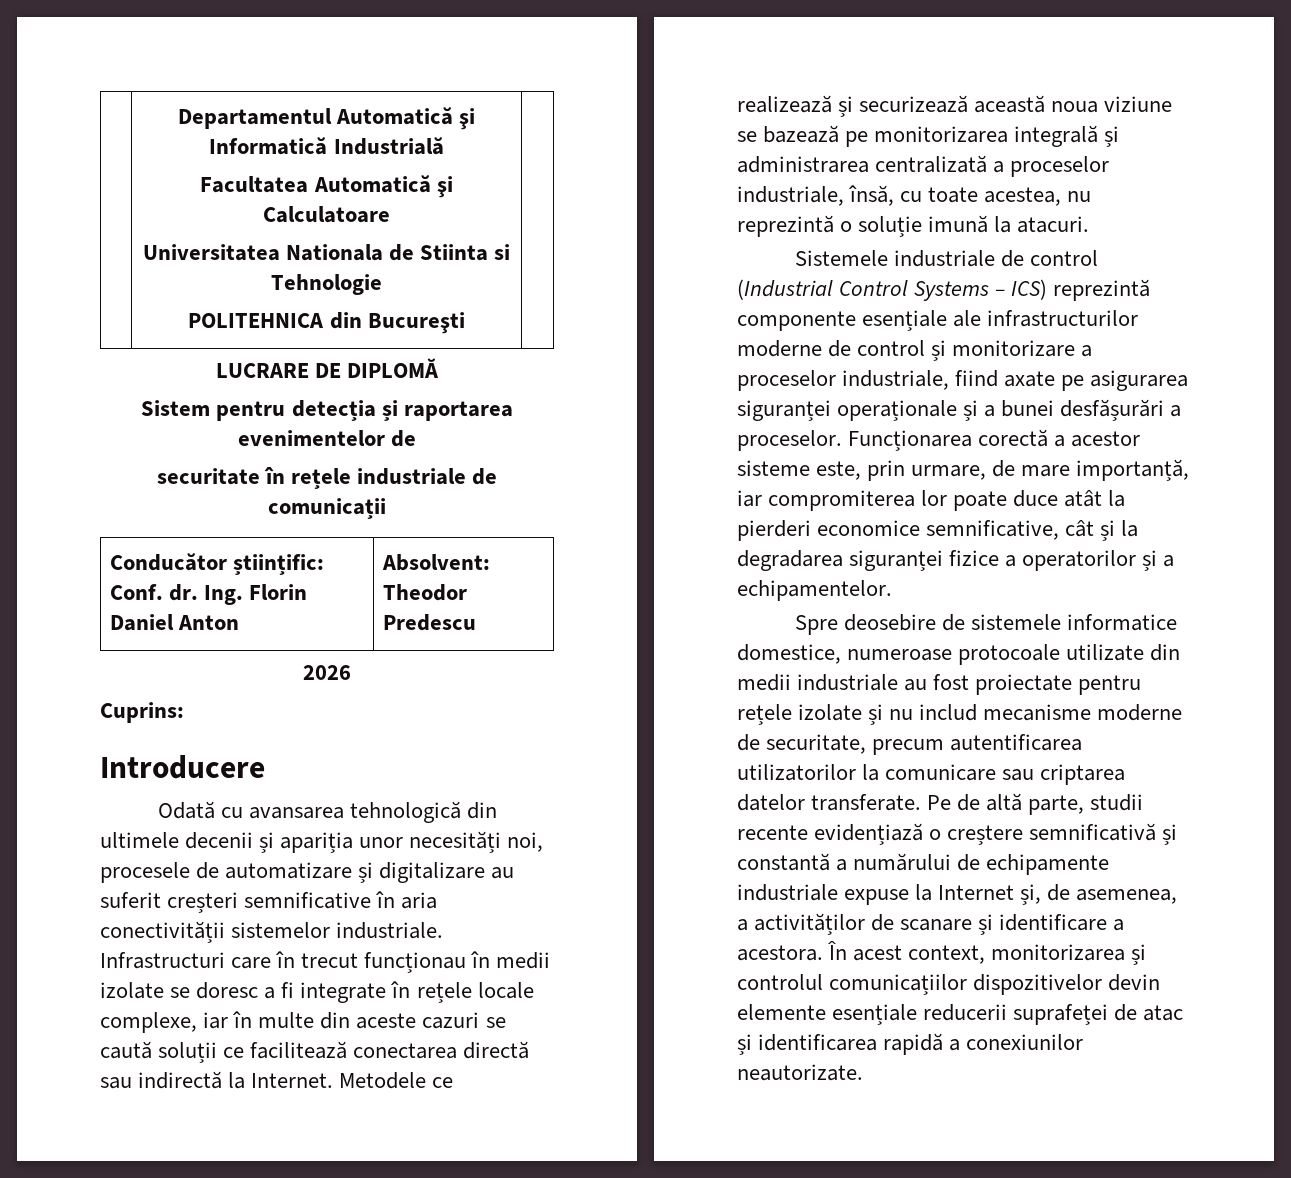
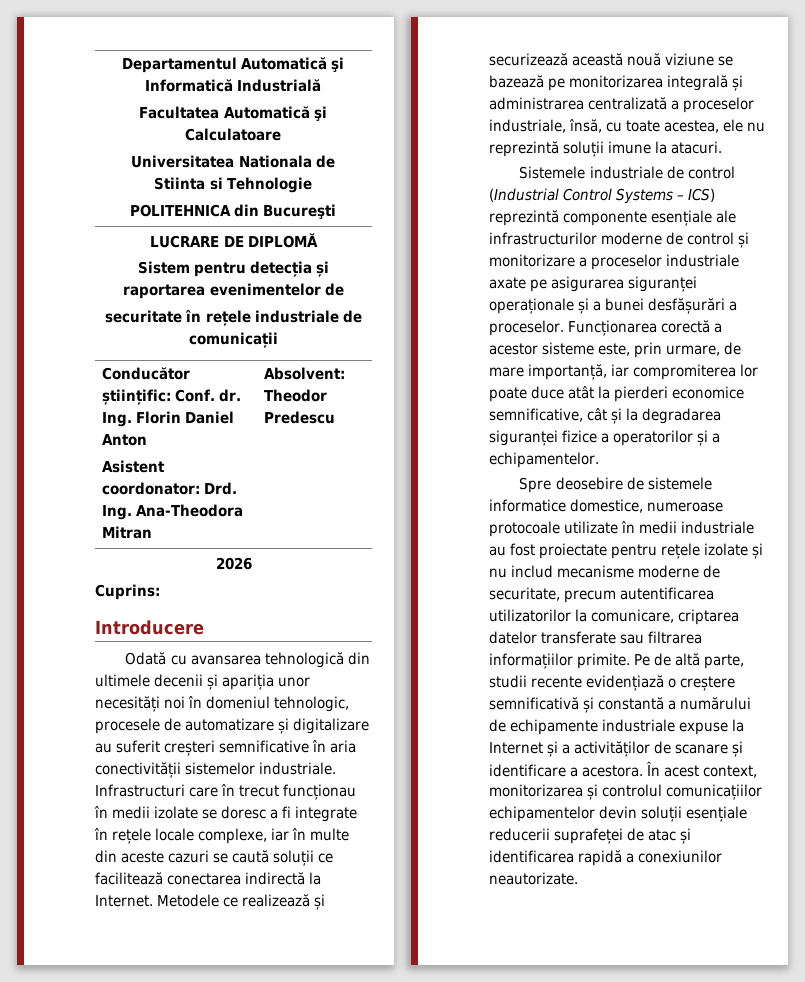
- Conducător științific: Conf. dr. Ing. Florin Daniel Anton | Absolvent: Theodor Predescu
+ Conducător științific: Conf. dr. Ing. Florin Daniel Anton
+ Asistent coordonator: Drd. Ing. Ana-Theodora Mitran | Absolvent: Theodor Predescu
- Odată cu avansarea tehnologică din ultimele decenii și apariția unor necesități noi, procesele de automatizare și digitalizare au suferit creșteri semnificative în aria conectivității sistemelor industriale.
+ Odată cu avansarea tehnologică din ultimele decenii și apariția unor necesități noi în domeniul tehnologic, procesele de automatizare și digitalizare au suferit creșteri semnificative în aria conectivității sistemelor industriale.
- Infrastructuri care în trecut funcționau în medii izolate se doresc a fi integrate în rețele locale complexe, iar în multe din aceste cazuri se caută soluții ce facilitează conectarea directă sau indirectă la Internet.
+ Infrastructuri care în trecut funcționau în medii izolate se doresc a fi integrate în rețele locale complexe, iar în multe din aceste cazuri se caută soluții ce facilitează conectarea indirectă la Internet.
- Metodele ce realizează și securizează această noua viziune se bazează pe monitorizarea integrală și administrarea centralizată a proceselor industriale, însă, cu toate acestea, nu reprezintă o soluție imună la atacuri.
+ Metodele ce realizează și securizează această nouă viziune se bazează pe monitorizarea integrală și administrarea centralizată a proceselor industriale, însă, cu toate acestea, ele nu reprezintă soluții imune la atacuri.
- Sistemele industriale de control (Industrial Control Systems – ICS) reprezintă componente esențiale ale infrastructurilor moderne de control și monitorizare a proceselor industriale, fiind axate pe asigurarea siguranței operaționale și a bunei desfășurări a proceselor.
+ Sistemele industriale de control (Industrial Control Systems – ICS) reprezintă componente esențiale ale infrastructurilor moderne de control și monitorizare a proceselor industriale axate pe asigurarea siguranței operaționale și a bunei desfășurări a proceselor.
- Spre deosebire de sistemele informatice domestice, numeroase protocoale utilizate din medii industriale au fost proiectate pentru rețele izolate și nu includ mecanisme moderne de securitate, precum autentificarea utilizatorilor la comunicare sau criptarea datelor transferate.
+ Spre deosebire de sistemele informatice domestice, numeroase protocoale utilizate în medii industriale au fost proiectate pentru rețele izolate și nu includ mecanisme moderne de securitate, precum autentificarea utilizatorilor la comunicare, criptarea datelor transferate sau filtrarea informațiilor primite.
- Pe de altă parte, studii recente evidențiază o creștere semnificativă și constantă a numărului de echipamente industriale expuse la Internet și, de asemenea, a activităților de scanare și identificare a acestora.
+ Pe de altă parte, studii recente evidențiază o creștere semnificativă și constantă a numărului de echipamente industriale expuse la Internet și a activităților de scanare și identificare a acestora.
- În acest context, monitorizarea și controlul comunicațiilor dispozitivelor devin elemente esențiale reducerii suprafeței de atac și identificarea rapidă a conexiunilor neautorizate.
+ În acest context, monitorizarea și controlul comunicațiilor echipamentelor devin soluții esențiale reducerii suprafeței de atac și identificarea rapidă a conexiunilor neautorizate.

